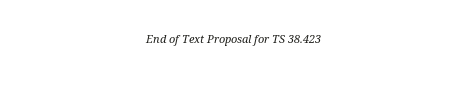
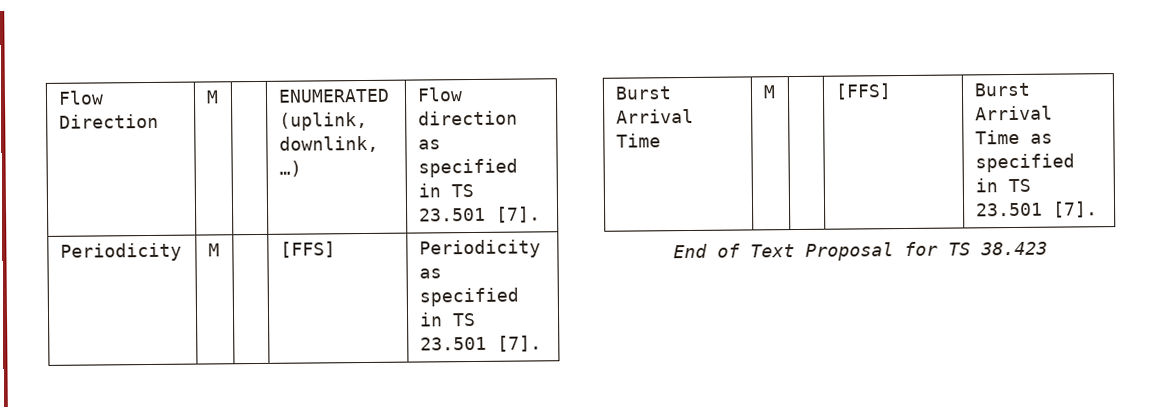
+ Flow Direction | M | | ENUMERATED (uplink, downlink, …) | Flow direction as specified in TS 23.501 [7].
+ Periodicity | M | | [FFS] | Periodicity as specified in TS 23.501 [7].
+ Burst Arrival Time | M | | [FFS] | Burst Arrival Time as specified in TS 23.501 [7].

